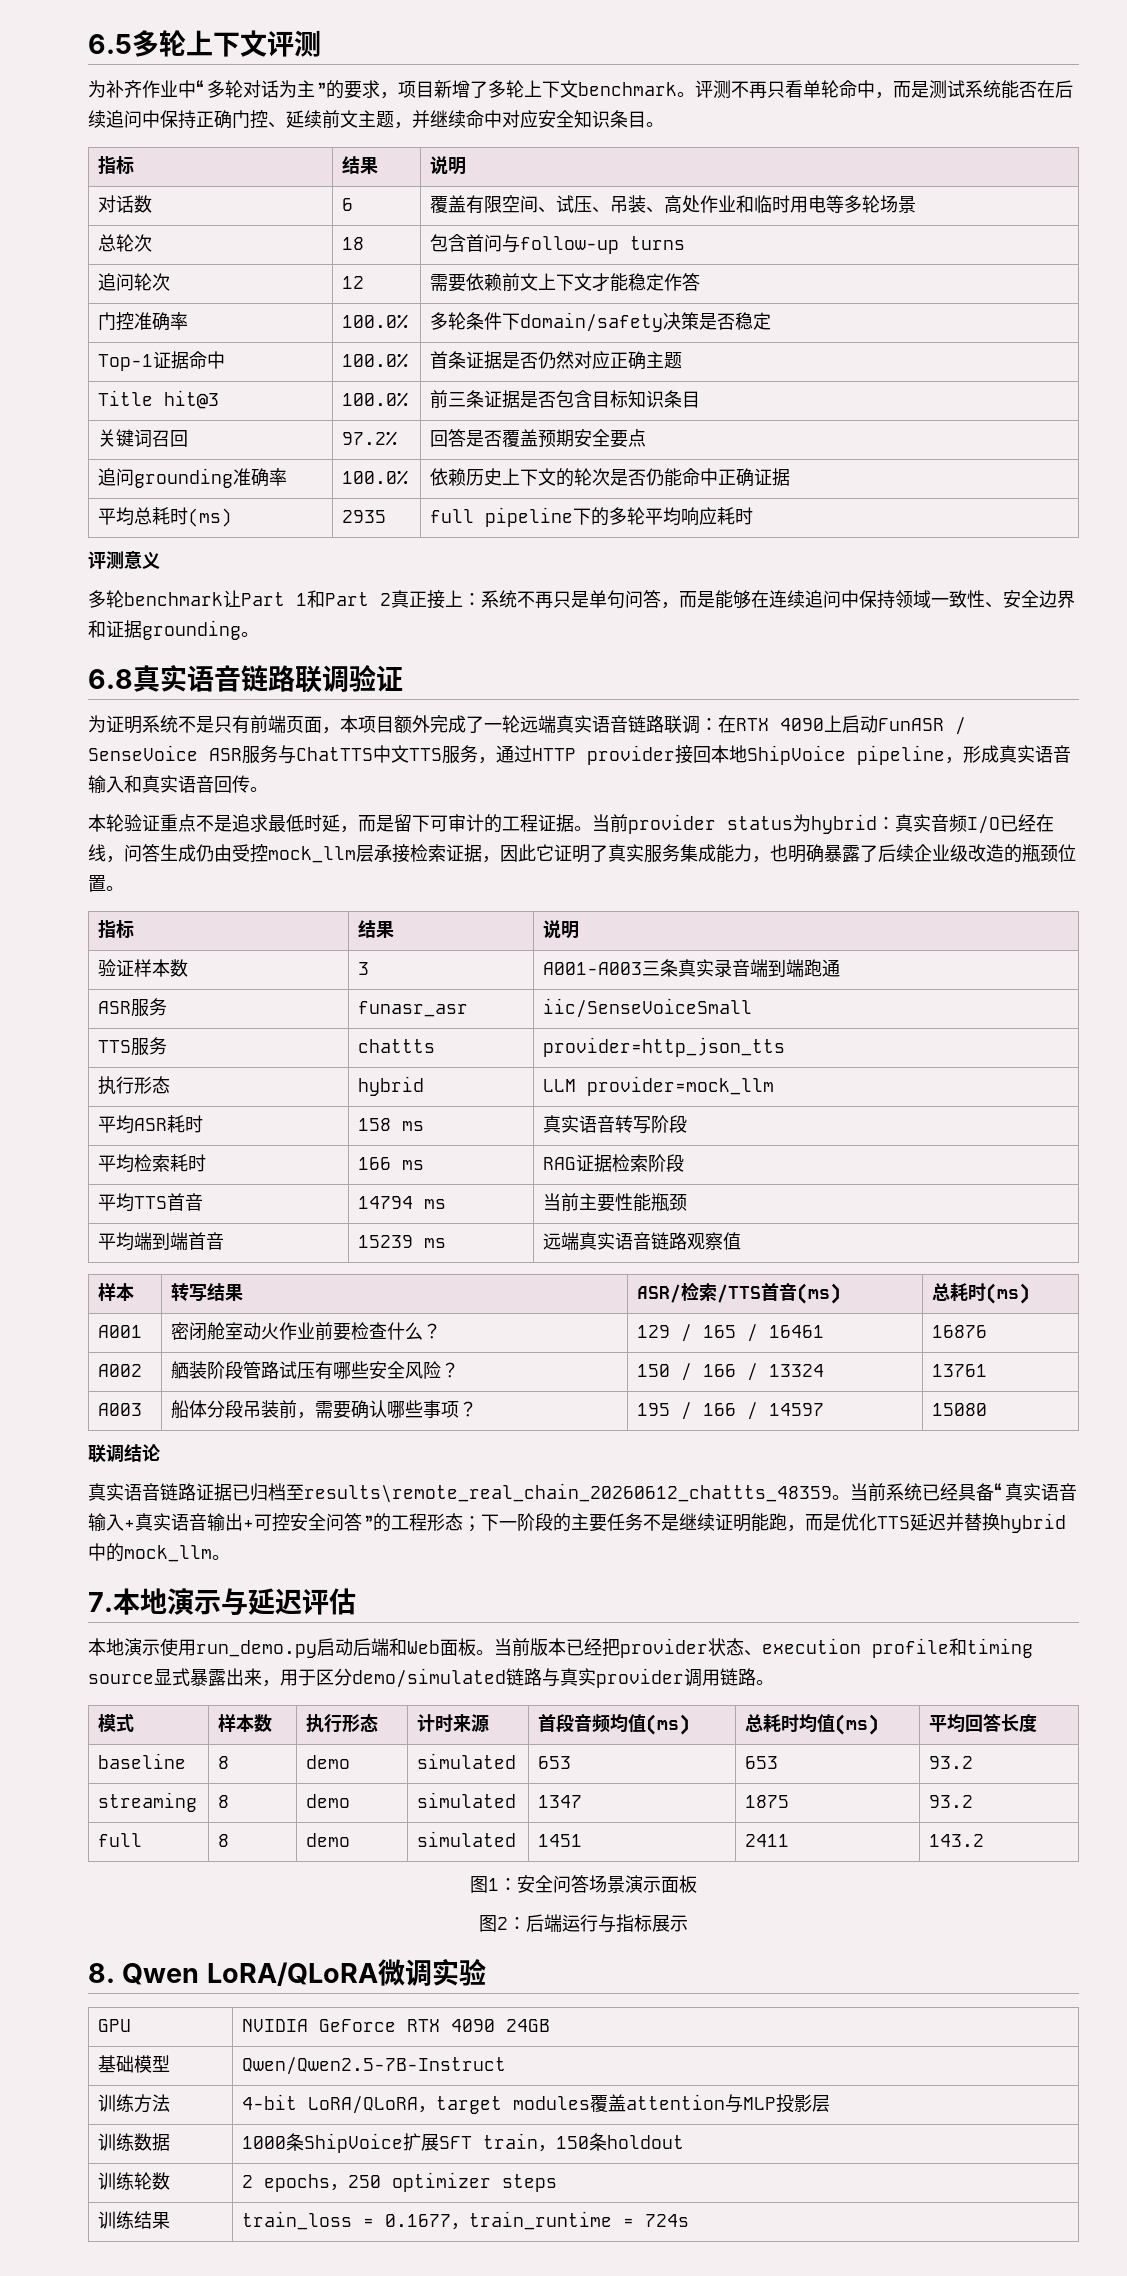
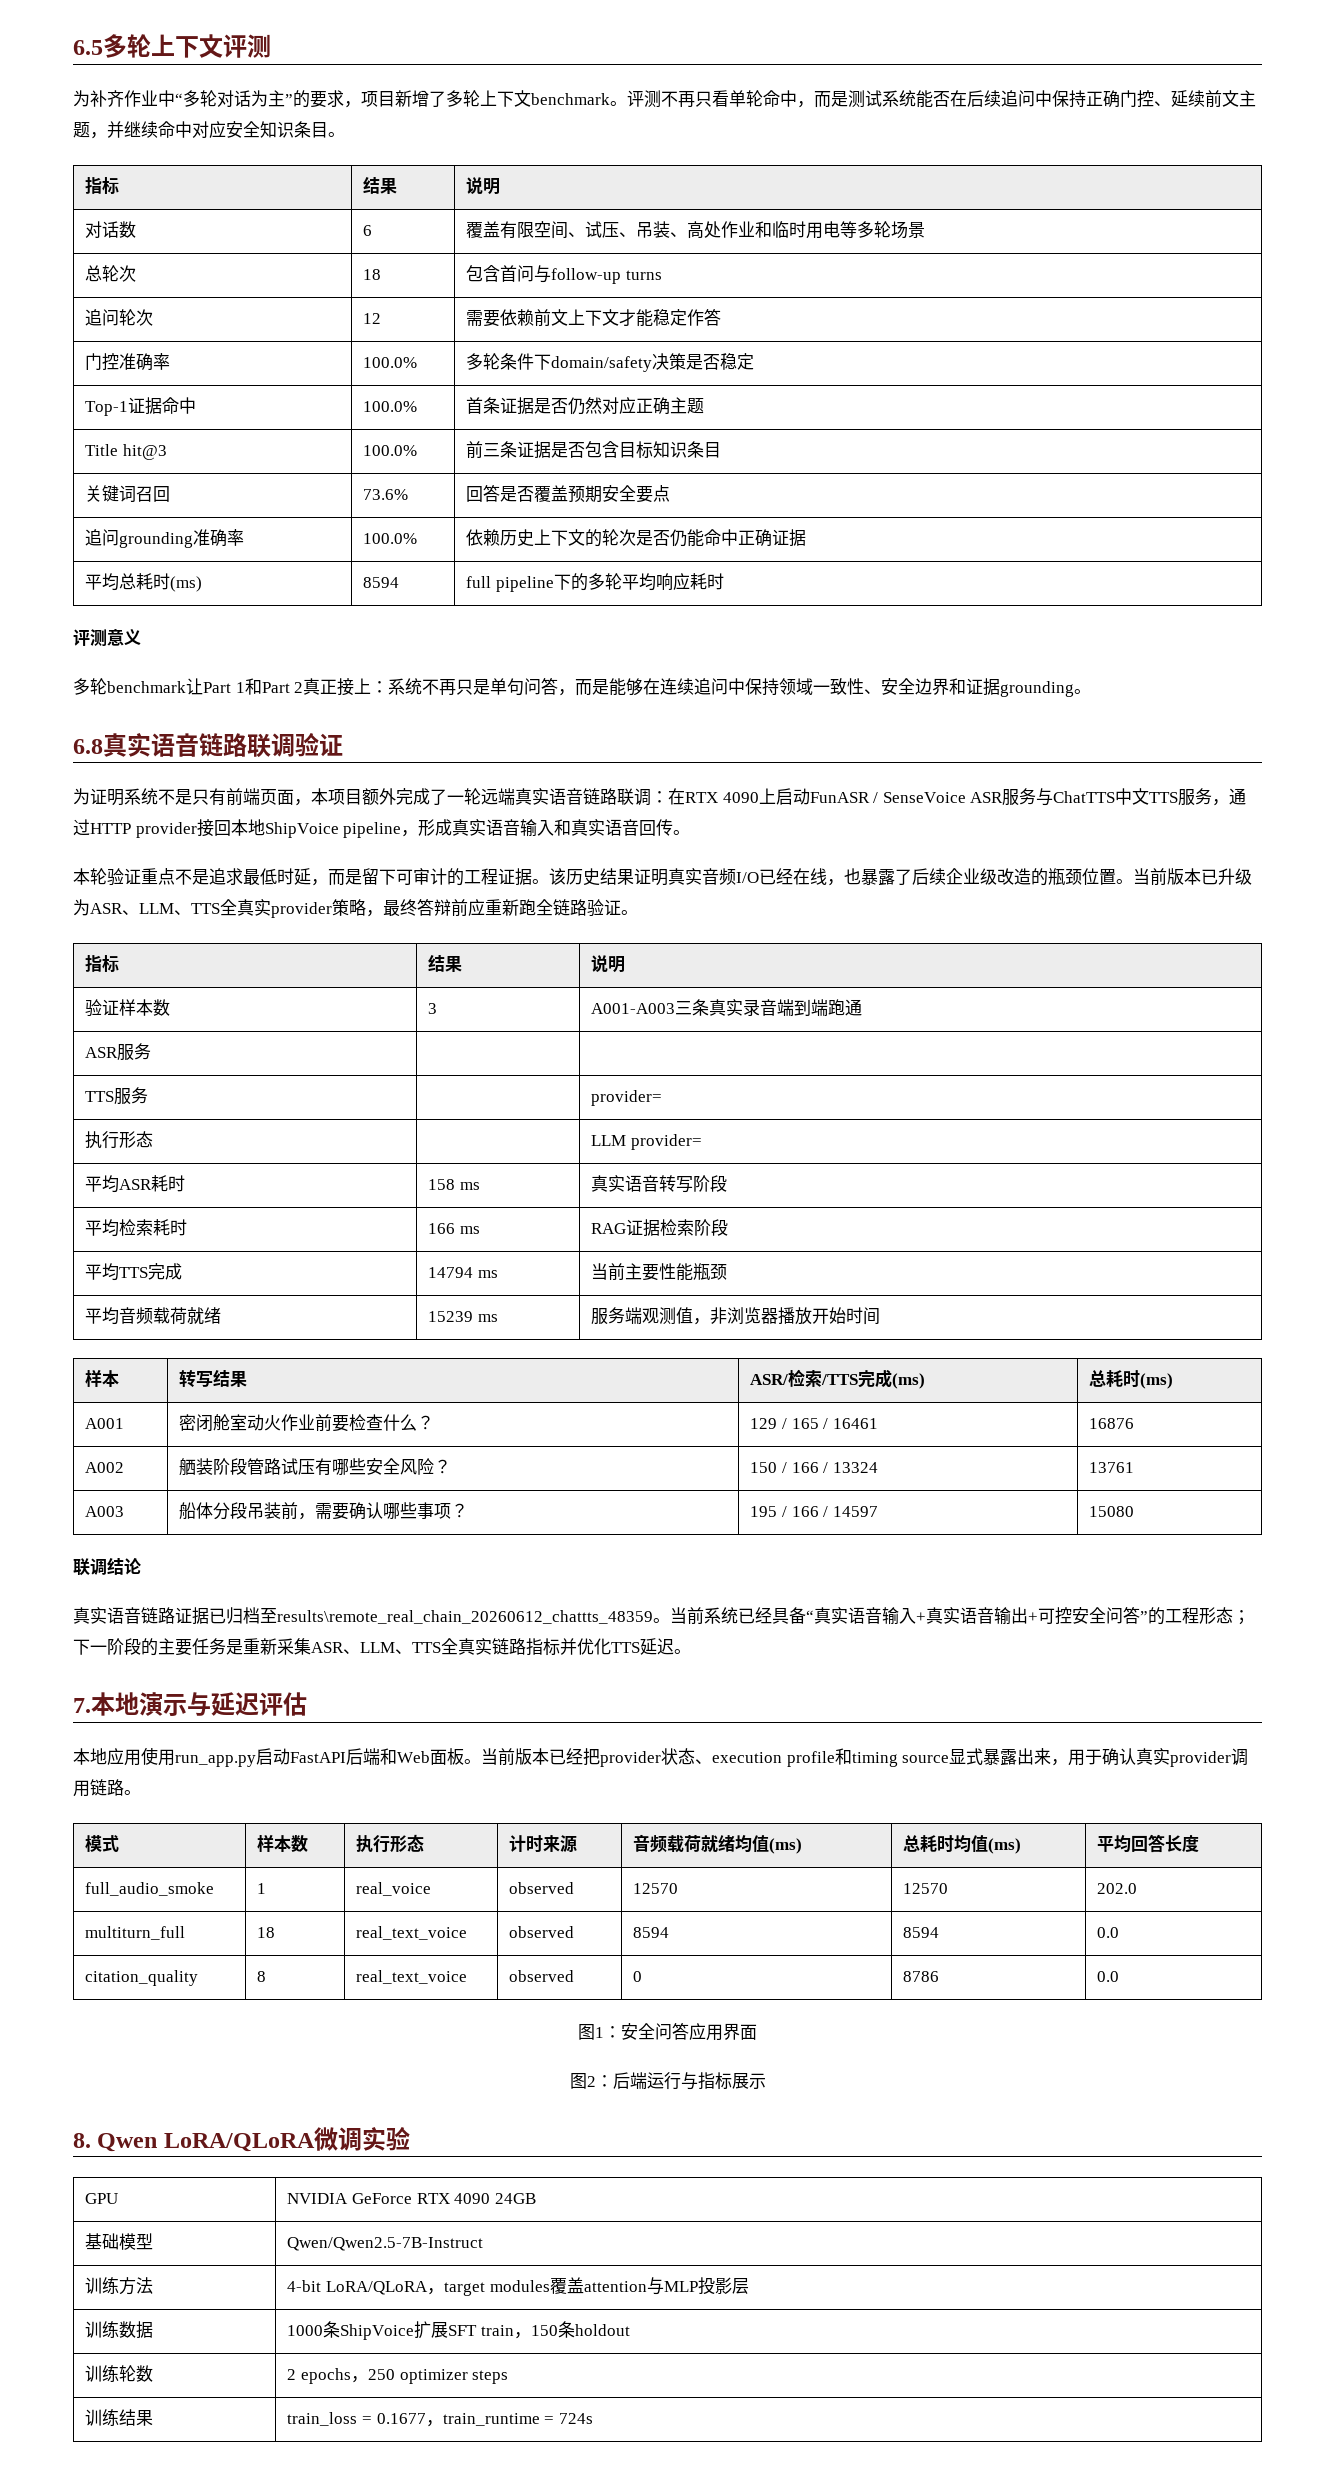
- 关键词召回 | 97.2% | 回答是否覆盖预期安全要点
+ 关键词召回 | 73.6% | 回答是否覆盖预期安全要点
- 平均总耗时(ms) | 2935 | full pipeline下的多轮平均响应耗时
+ 平均总耗时(ms) | 8594 | full pipeline下的多轮平均响应耗时
- 当前provider status为hybrid：真实音频I/O已经在线，问答生成仍由受控mock_llm层承接检索证据，因此它证明了真实服务集成能力，也明确暴露了后续企业级改造的瓶颈位置。
+ 该历史结果证明真实音频I/O已经在线，也暴露了后续企业级改造的瓶颈位置。当前版本已升级为ASR、LLM、TTS全真实provider策略，最终答辩前应重新跑全链路验证。
- ASR服务 | funasr_asr | iic/SenseVoiceSmall
+ ASR服务 | |
- TTS服务 | chattts | provider=http_json_tts
- 执行形态 | hybrid | LLM provider=mock_llm
+ TTS服务 | | provider=
+ 执行形态 | | LLM provider=
- 平均TTS首音 | 14794 ms | 当前主要性能瓶颈
+ 平均TTS完成 | 14794 ms | 当前主要性能瓶颈
- 平均端到端首音 | 15239 ms | 远端真实语音链路观察值
+ 平均音频载荷就绪 | 15239 ms | 服务端观测值，非浏览器播放开始时间
- 样本 | 转写结果 | ASR/检索/TTS首音(ms) | 总耗时(ms)
+ 样本 | 转写结果 | ASR/检索/TTS完成(ms) | 总耗时(ms)
- 当前系统已经具备“真实语音输入+真实语音输出+可控安全问答”的工程形态；下一阶段的主要任务不是继续证明能跑，而是优化TTS延迟并替换hybrid中的mock_llm。
+ 当前系统已经具备“真实语音输入+真实语音输出+可控安全问答”的工程形态；下一阶段的主要任务是重新采集ASR、LLM、TTS全真实链路指标并优化TTS延迟。
- 本地演示使用run_demo.py启动后端和Web面板。
+ 本地应用使用run_app.py启动FastAPI后端和Web面板。
- 当前版本已经把provider状态、execution profile和timing source显式暴露出来，用于区分demo/simulated链路与真实provider调用链路。
+ 当前版本已经把provider状态、execution profile和timing source显式暴露出来，用于确认真实provider调用链路。
- 模式 | 样本数 | 执行形态 | 计时来源 | 首段音频均值(ms) | 总耗时均值(ms) | 平均回答长度
+ 模式 | 样本数 | 执行形态 | 计时来源 | 音频载荷就绪均值(ms) | 总耗时均值(ms) | 平均回答长度
- baseline | 8 | demo | simulated | 653 | 653 | 93.2
- streaming | 8 | demo | simulated | 1347 | 1875 | 93.2
- full | 8 | demo | simulated | 1451 | 2411 | 143.2
+ full_audio_smoke | 1 | real_voice | observed | 12570 | 12570 | 202.0
+ multiturn_full | 18 | real_text_voice | observed | 8594 | 8594 | 0.0
+ citation_quality | 8 | real_text_voice | observed | 0 | 8786 | 0.0
- 图1：安全问答场景演示面板
+ 图1：安全问答应用界面

